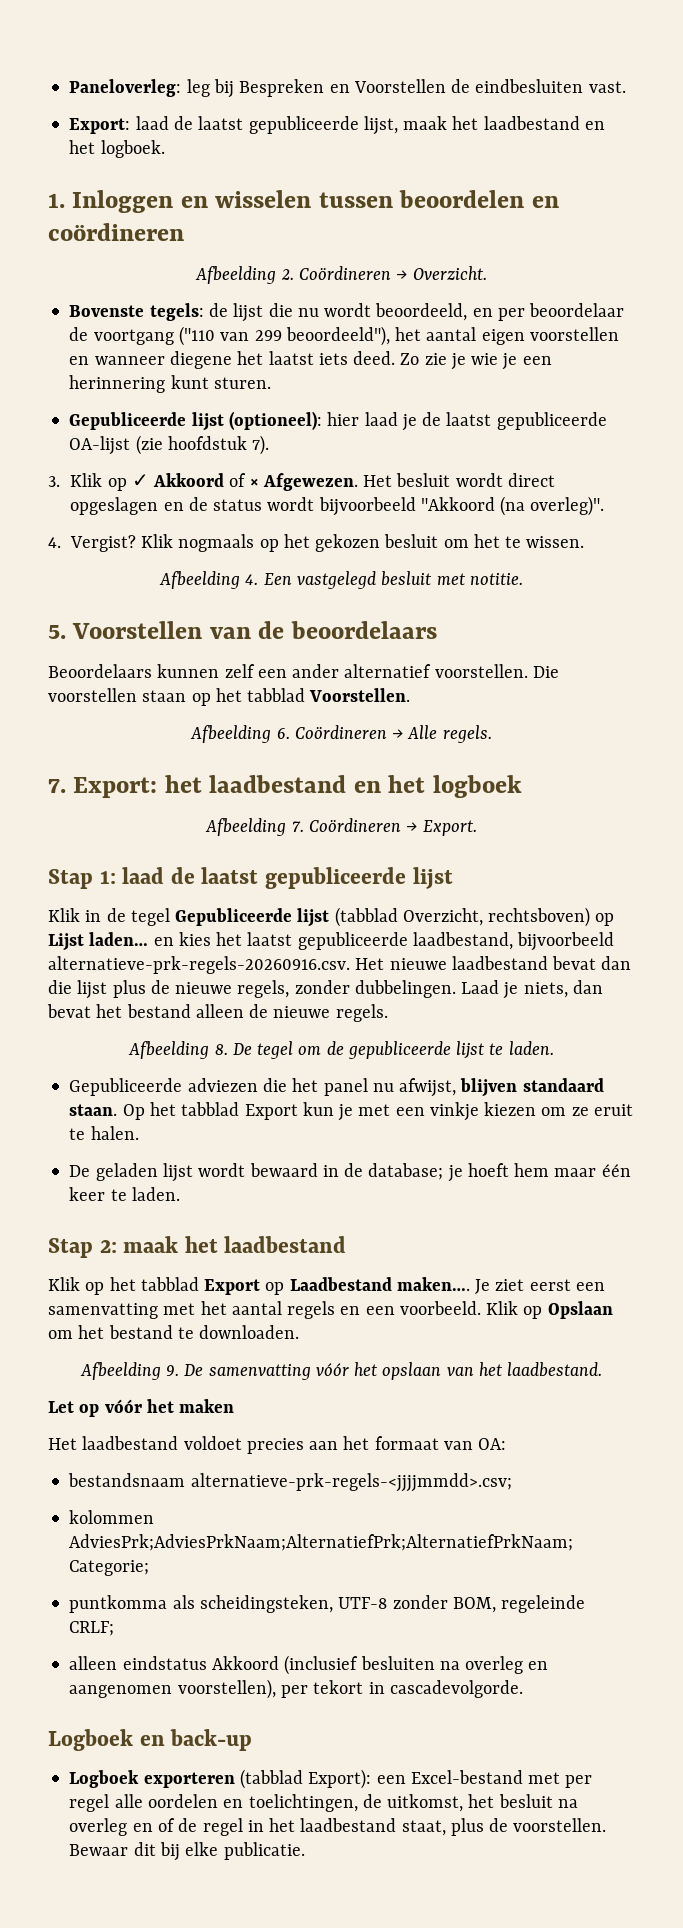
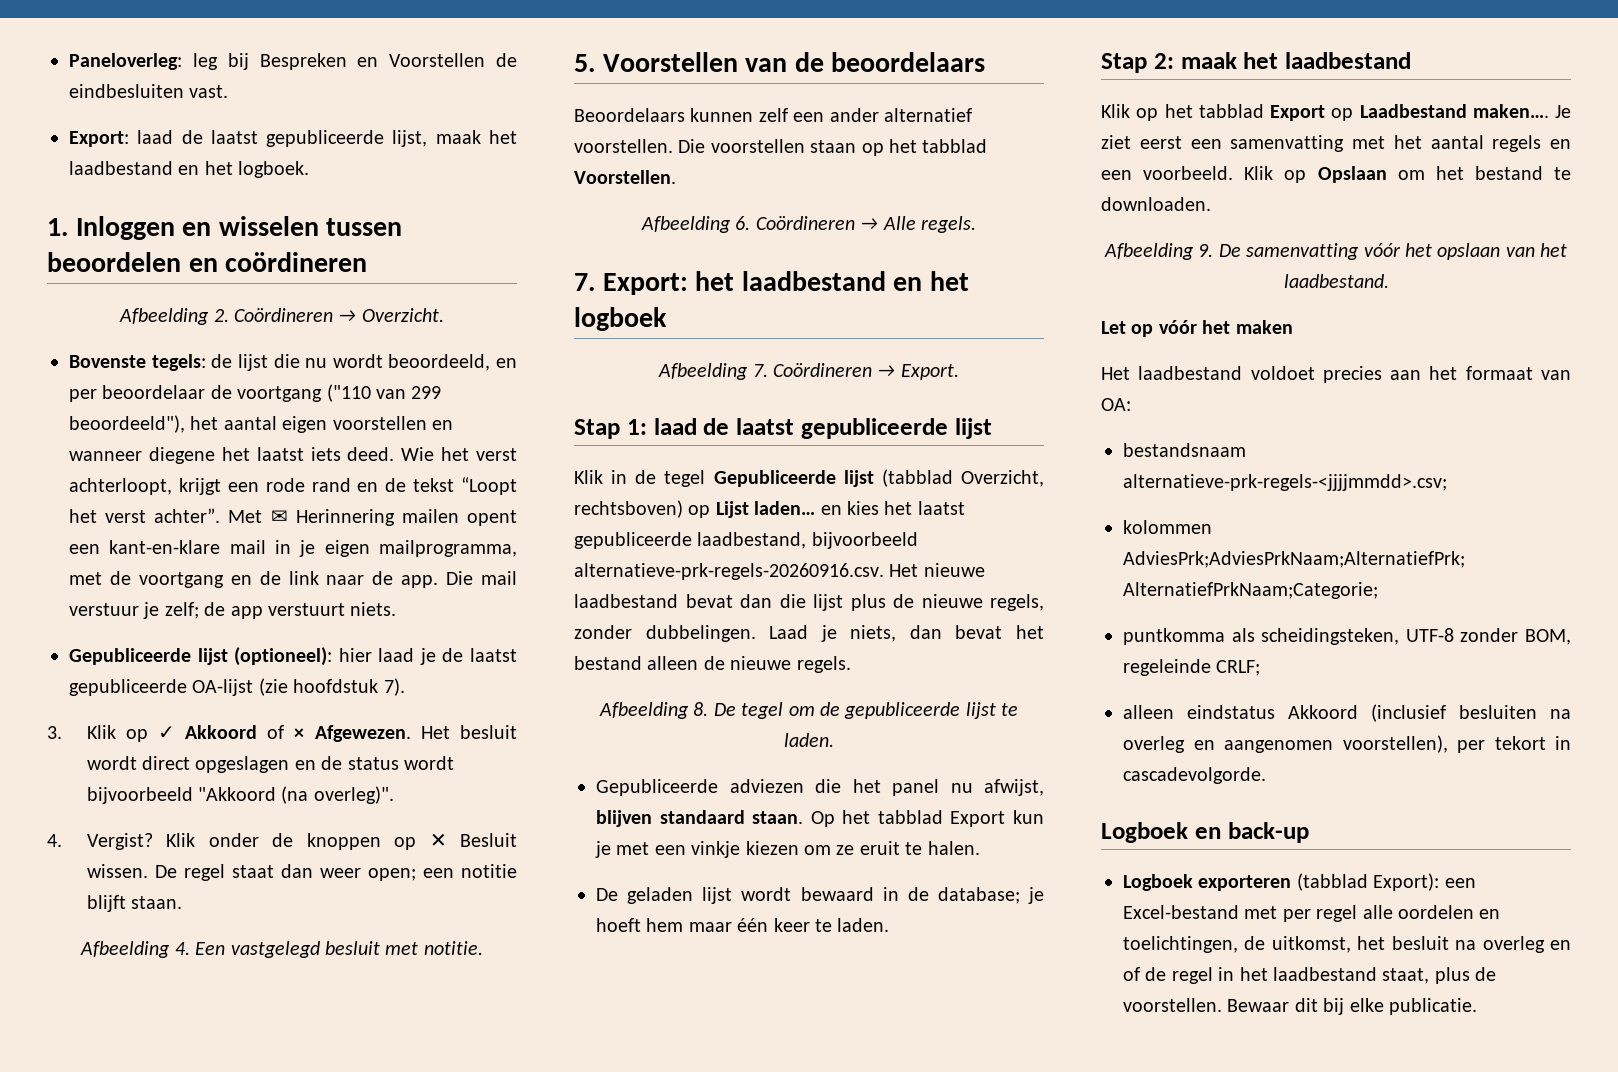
- Zo zie je wie je een herinnering kunt sturen.
+ Wie het verst achterloopt, krijgt een rode rand en de tekst “Loopt het verst achter”. Met ✉ Herinnering mailen opent een kant-en-klare mail in je eigen mailprogramma, met de voortgang en de link naar de app. Die mail verstuur je zelf; de app verstuurt niets.
- Klik nogmaals op het gekozen besluit om het te wissen.
+ Klik onder de knoppen op ✕ Besluit wissen. De regel staat dan weer open; een notitie blijft staan.

